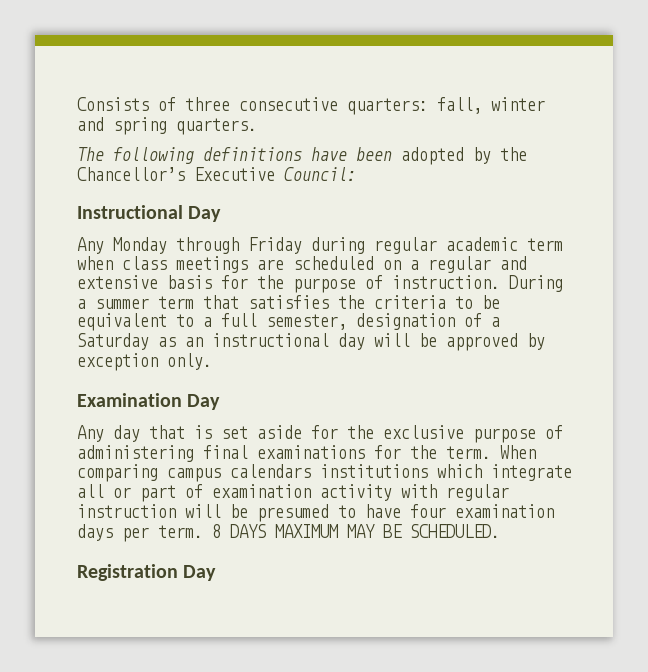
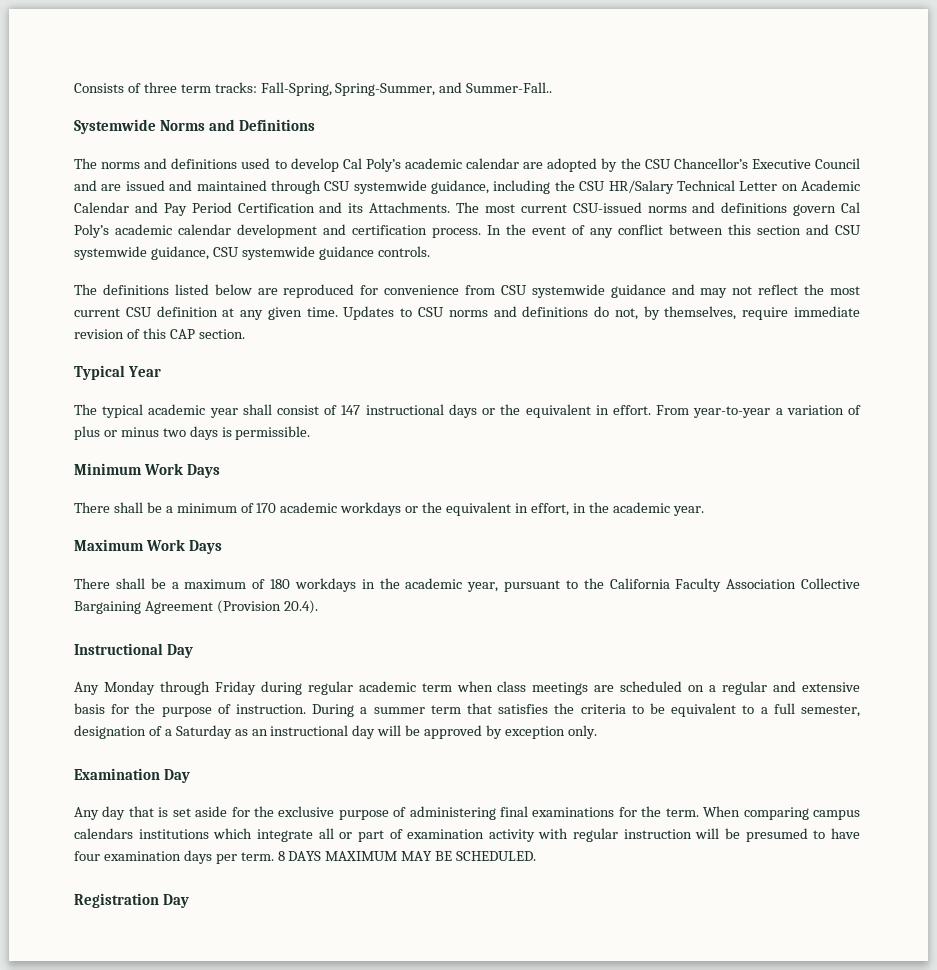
- Consists of three consecutive quarters: fall, winter and spring quarters.
- The following definitions have been adopted by the Chancellor’s Executive Council:
+ Consists of three term tracks: Fall-Spring, Spring-Summer, and Summer-Fall..
+ Systemwide Norms and Definitions
+ The norms and definitions used to develop Cal Poly’s academic calendar are adopted by the CSU Chancellor’s Executive Council and are issued and maintained through CSU systemwide guidance, including the CSU HR/Salary Technical Letter on Academic Calendar and Pay Period Certification and its Attachments. The most current CSU-issued norms and definitions govern Cal Poly’s academic calendar development and certification process. In the event of any conflict between this section and CSU systemwide guidance, CSU systemwide guidance controls.
+ The definitions listed below are reproduced for convenience from CSU systemwide guidance and may not reflect the most current CSU definition at any given time. Updates to CSU norms and definitions do not, by themselves, require immediate revision of this CAP section.
+ Typical Year
+ The typical academic year shall consist of 147 instructional days or the equivalent in effort. From year-to-year a variation of plus or minus two days is permissible.
+ Minimum Work Days
+ There shall be a minimum of 170 academic workdays or the equivalent in effort, in the academic year.
+ Maximum Work Days
+ There shall be a maximum of 180 workdays in the academic year, pursuant to the California Faculty Association Collective Bargaining Agreement (Provision 20.4).

